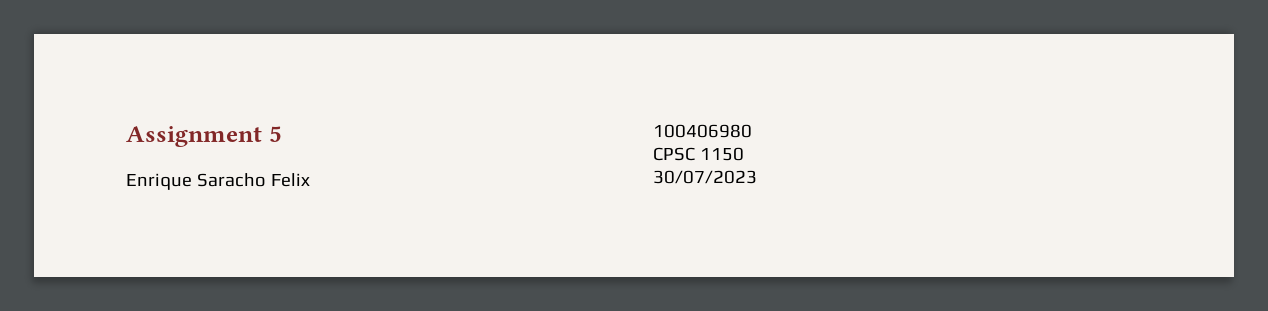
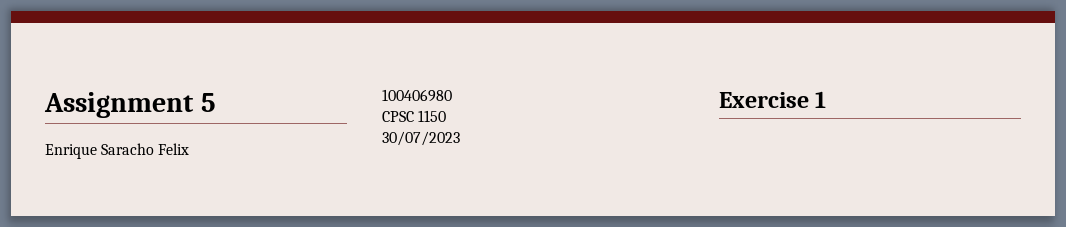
+ Exercise 1

